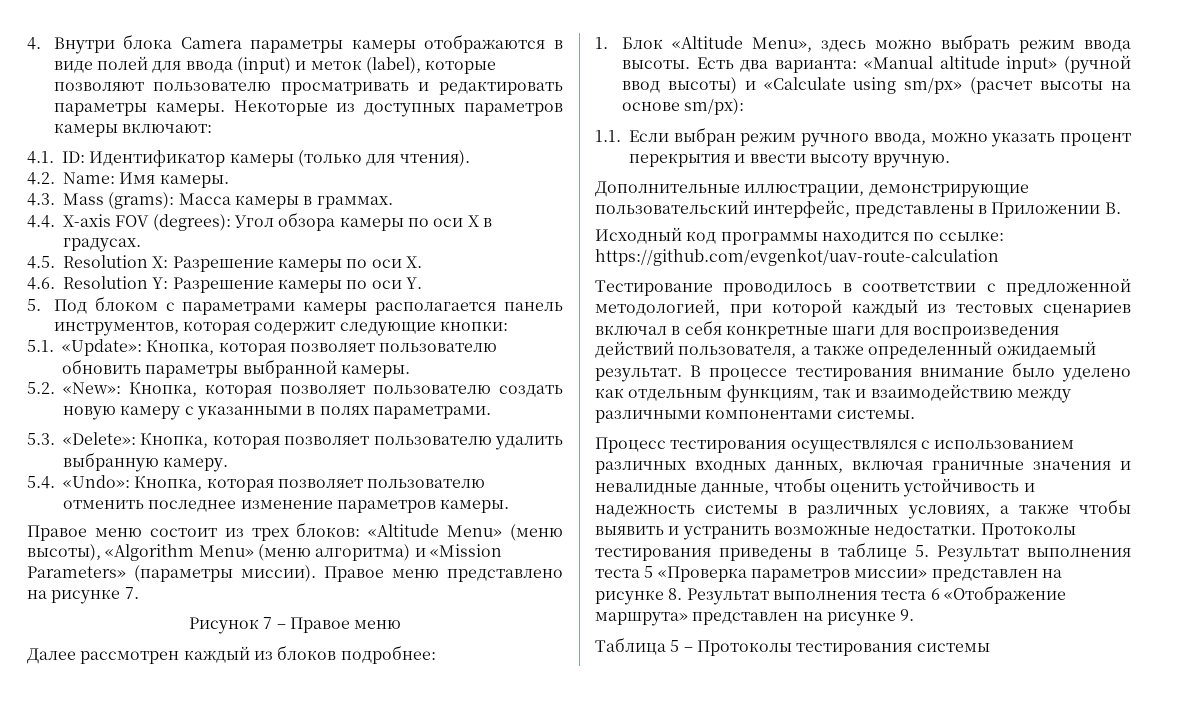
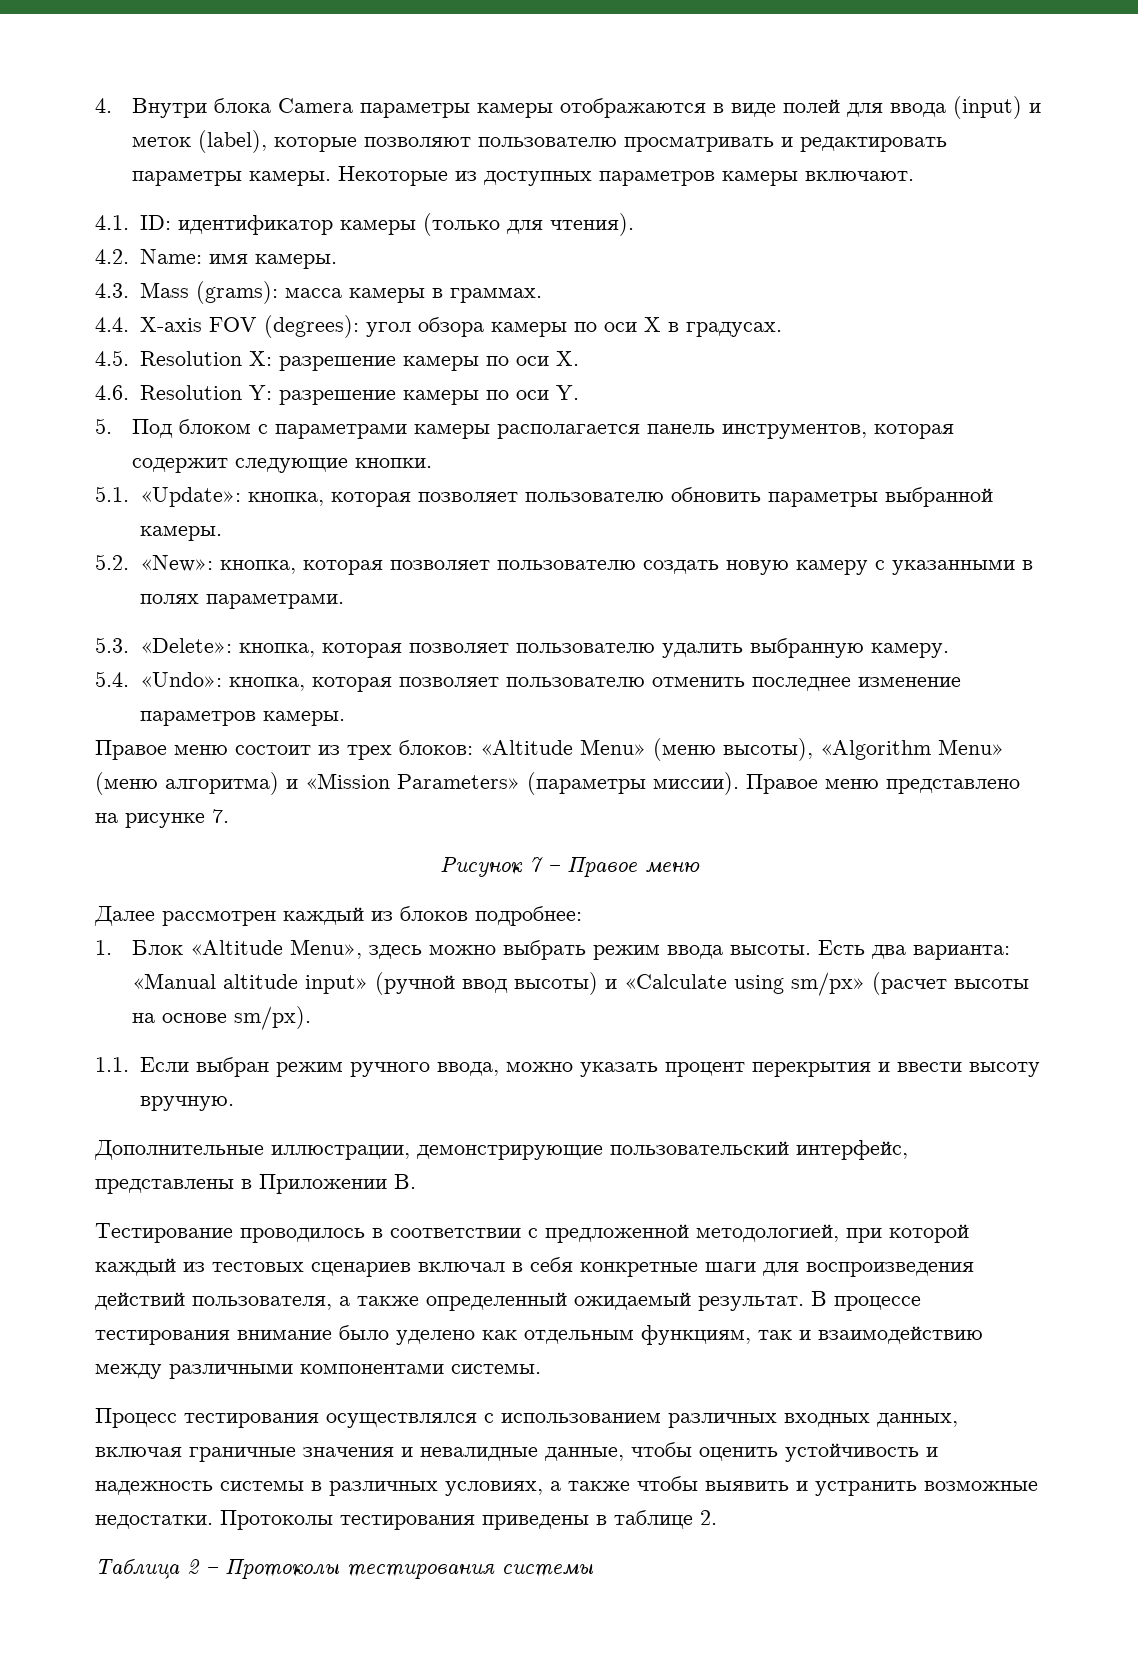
- Некоторые из доступных параметров камеры включают:
+ Некоторые из доступных параметров камеры включают.
- 4.1. ID: Идентификатор камеры (только для чтения).
+ 4.1. ID: идентификатор камеры (только для чтения).
- 4.2. Name: Имя камеры.
+ 4.2. Name: имя камеры.
- 4.3. Mass (grams): Масса камеры в граммах.
+ 4.3. Mass (grams): масса камеры в граммах.
- 4.4. X-axis FOV (degrees): Угол обзора камеры по оси X в градусах.
+ 4.4. X-axis FOV (degrees): угол обзора камеры по оси X в градусах.
- 4.5. Resolution X: Разрешение камеры по оси X.
+ 4.5. Resolution X: разрешение камеры по оси X.
- 4.6. Resolution Y: Разрешение камеры по оси Y.
+ 4.6. Resolution Y: разрешение камеры по оси Y.
- 5. Под блоком с параметрами камеры располагается панель инструментов, которая содержит следующие кнопки:
+ 5. Под блоком с параметрами камеры располагается панель инструментов, которая содержит следующие кнопки.
- 5.1. «Update»: Кнопка, которая позволяет пользователю обновить параметры выбранной камеры.
+ 5.1. «Update»: кнопка, которая позволяет пользователю обновить параметры выбранной камеры.
- 5.2. «New»: Кнопка, которая позволяет пользователю создать новую камеру с указанными в полях параметрами.
+ 5.2. «New»: кнопка, которая позволяет пользователю создать новую камеру с указанными в полях параметрами.
- 5.3. «Delete»: Кнопка, которая позволяет пользователю удалить выбранную камеру.
+ 5.3. «Delete»: кнопка, которая позволяет пользователю удалить выбранную камеру.
- 5.4. «Undo»: Кнопка, которая позволяет пользователю отменить последнее изменение параметров камеры.
+ 5.4. «Undo»: кнопка, которая позволяет пользователю отменить последнее изменение параметров камеры.
- Есть два варианта: «Manual altitude input» (ручной ввод высоты) и «Calculate using sm/px» (расчет высоты на основе sm/px):
+ Есть два варианта: «Manual altitude input» (ручной ввод высоты) и «Calculate using sm/px» (расчет высоты на основе sm/px).
- Исходный код программы находится по ссылке: https://github.com/evgenkot/uav-route-calculation
- Протоколы тестирования приведены в таблице 5. Результат выполнения теста 5 «Проверка параметров миссии» представлен на рисунке 8. Результат выполнения теста 6 «Отображение маршрута» представлен на рисунке 9.
+ Протоколы тестирования приведены в таблице 2.
- Таблица 5 – Протоколы тестирования системы
+ Таблица 2 – Протоколы тестирования системы

